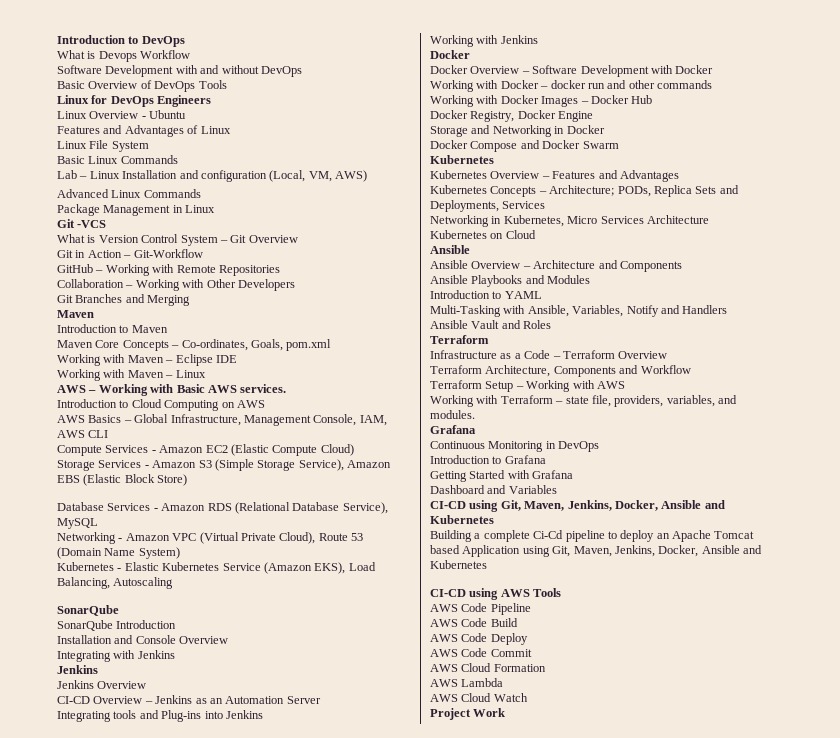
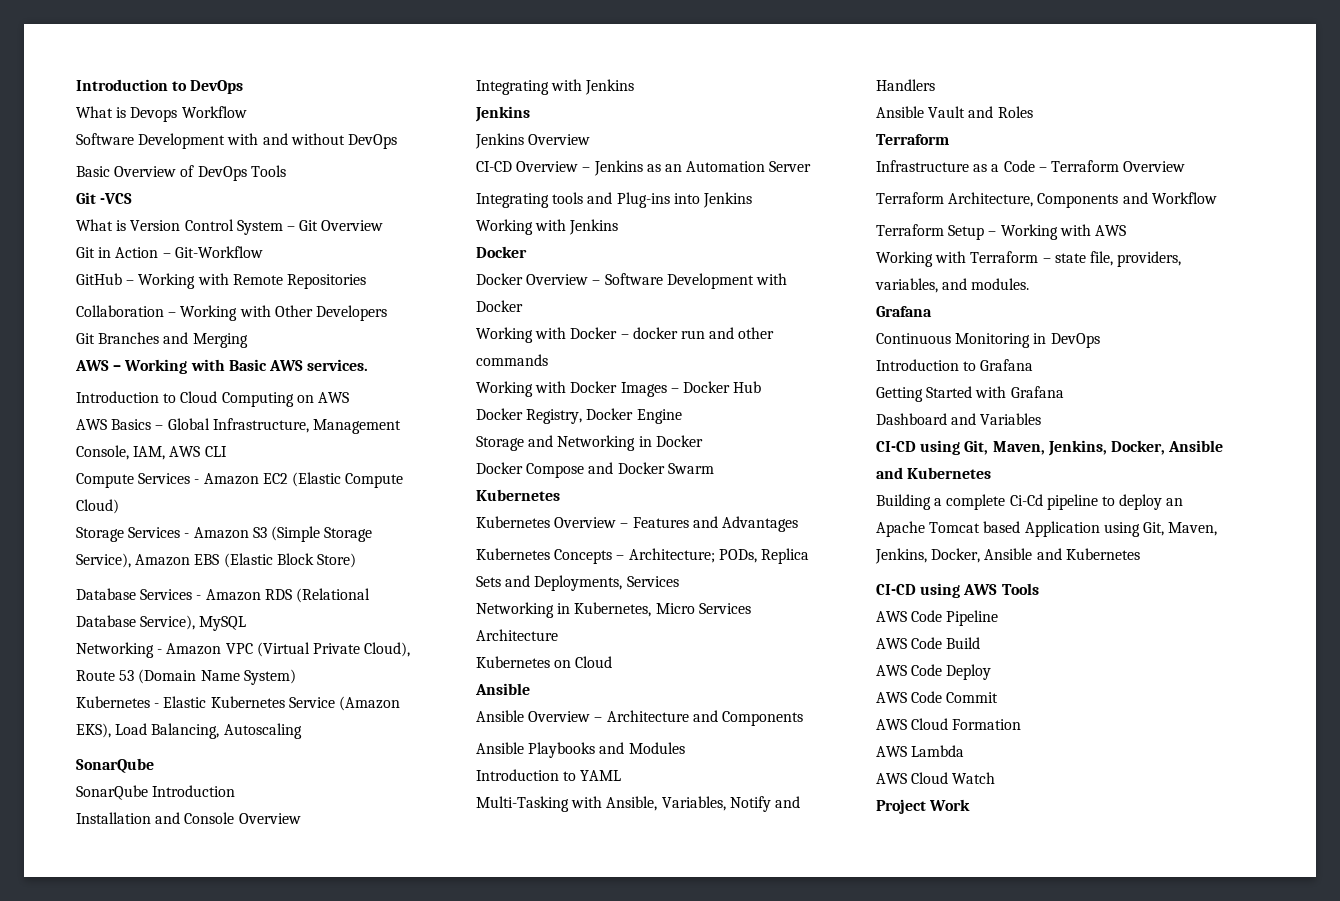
- Linux for DevOps Engineers
- Linux Overview - Ubuntu
- Features and Advantages of Linux
- Linux File System
- Basic Linux Commands
- Lab – Linux Installation and configuration (Local, VM, AWS)
- Advanced Linux Commands
- Package Management in Linux
  Git Branches and Merging
- Maven
- Introduction to Maven
- Maven Core Concepts – Co-ordinates, Goals, pom.xml
- Working with Maven – Eclipse IDE
- Working with Maven – Linux

